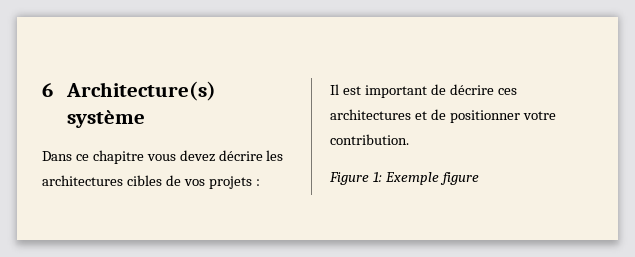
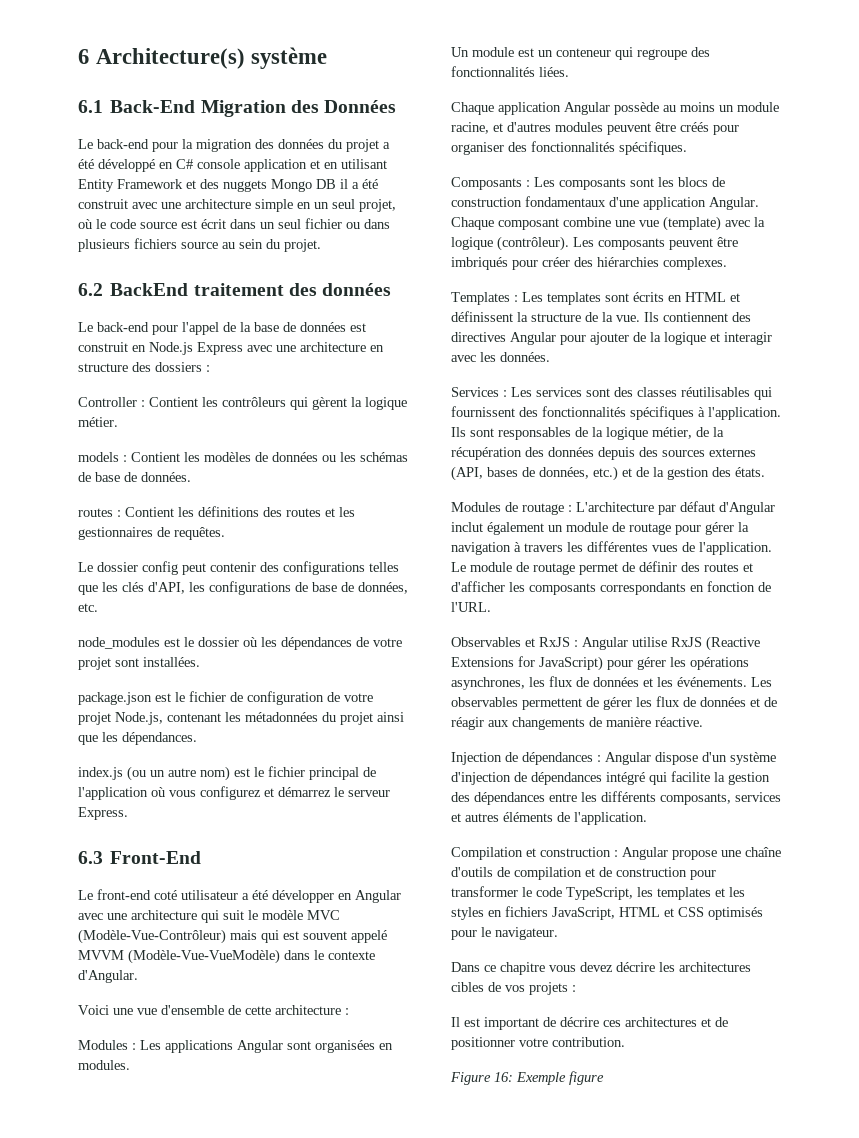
+ 6.1 Back-End Migration des Données
+ Le back-end pour la migration des données du projet a été développé en C# console application et en utilisant Entity Framework et des nuggets Mongo DB il a été construit avec une architecture simple en un seul projet, où le code source est écrit dans un seul fichier ou dans plusieurs fichiers source au sein du projet.
+ 6.2 BackEnd traitement des données
+ Le back-end pour l'appel de la base de données est construit en Node.js Express avec une architecture en structure des dossiers :
+ Controller : Contient les contrôleurs qui gèrent la logique métier.
+ models : Contient les modèles de données ou les schémas de base de données.
+ routes : Contient les définitions des routes et les gestionnaires de requêtes.
+ Le dossier config peut contenir des configurations telles que les clés d'API, les configurations de base de données, etc.
+ node_modules est le dossier où les dépendances de votre projet sont installées.
+ package.json est le fichier de configuration de votre projet Node.js, contenant les métadonnées du projet ainsi que les dépendances.
+ index.js (ou un autre nom) est le fichier principal de l'application où vous configurez et démarrez le serveur Express.
+ 6.3 Front-End
+ Le front-end coté utilisateur a été développer en Angular avec une architecture qui suit le modèle MVC (Modèle-Vue-Contrôleur) mais qui est souvent appelé MVVM (Modèle-Vue-VueModèle) dans le contexte d'Angular.
+ Voici une vue d'ensemble de cette architecture :
+ Modules : Les applications Angular sont organisées en modules.
+ Un module est un conteneur qui regroupe des fonctionnalités liées.
+ Chaque application Angular possède au moins un module racine, et d'autres modules peuvent être créés pour organiser des fonctionnalités spécifiques.
+ Composants : Les composants sont les blocs de construction fondamentaux d'une application Angular. Chaque composant combine une vue (template) avec la logique (contrôleur). Les composants peuvent être imbriqués pour créer des hiérarchies complexes.
+ Templates : Les templates sont écrits en HTML et définissent la structure de la vue. Ils contiennent des directives Angular pour ajouter de la logique et interagir avec les données.
+ Services : Les services sont des classes réutilisables qui fournissent des fonctionnalités spécifiques à l'application. Ils sont responsables de la logique métier, de la récupération des données depuis des sources externes (API, bases de données, etc.) et de la gestion des états.
+ Modules de routage : L'architecture par défaut d'Angular inclut également un module de routage pour gérer la navigation à travers les différentes vues de l'application. Le module de routage permet de définir des routes et d'afficher les composants correspondants en fonction de l'URL.
+ Observables et RxJS : Angular utilise RxJS (Reactive Extensions for JavaScript) pour gérer les opérations asynchrones, les flux de données et les événements. Les observables permettent de gérer les flux de données et de réagir aux changements de manière réactive.
+ Injection de dépendances : Angular dispose d'un système d'injection de dépendances intégré qui facilite la gestion des dépendances entre les différents composants, services et autres éléments de l'application.
+ Compilation et construction : Angular propose une chaîne d'outils de compilation et de construction pour transformer le code TypeScript, les templates et les styles en fichiers JavaScript, HTML et CSS optimisés pour le navigateur.
- Figure 1: Exemple figure
+ Figure 16: Exemple figure

